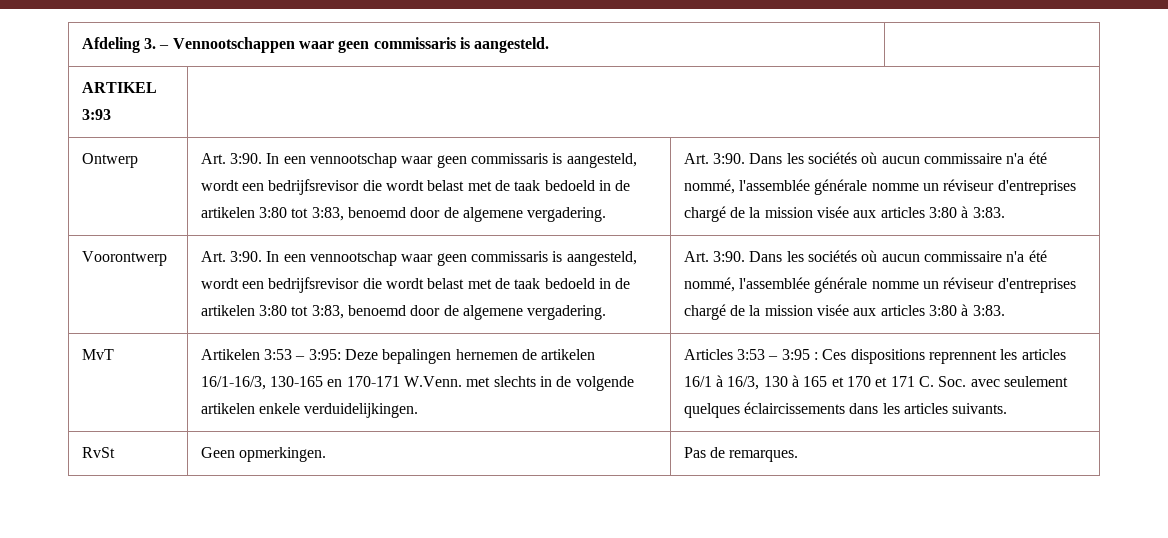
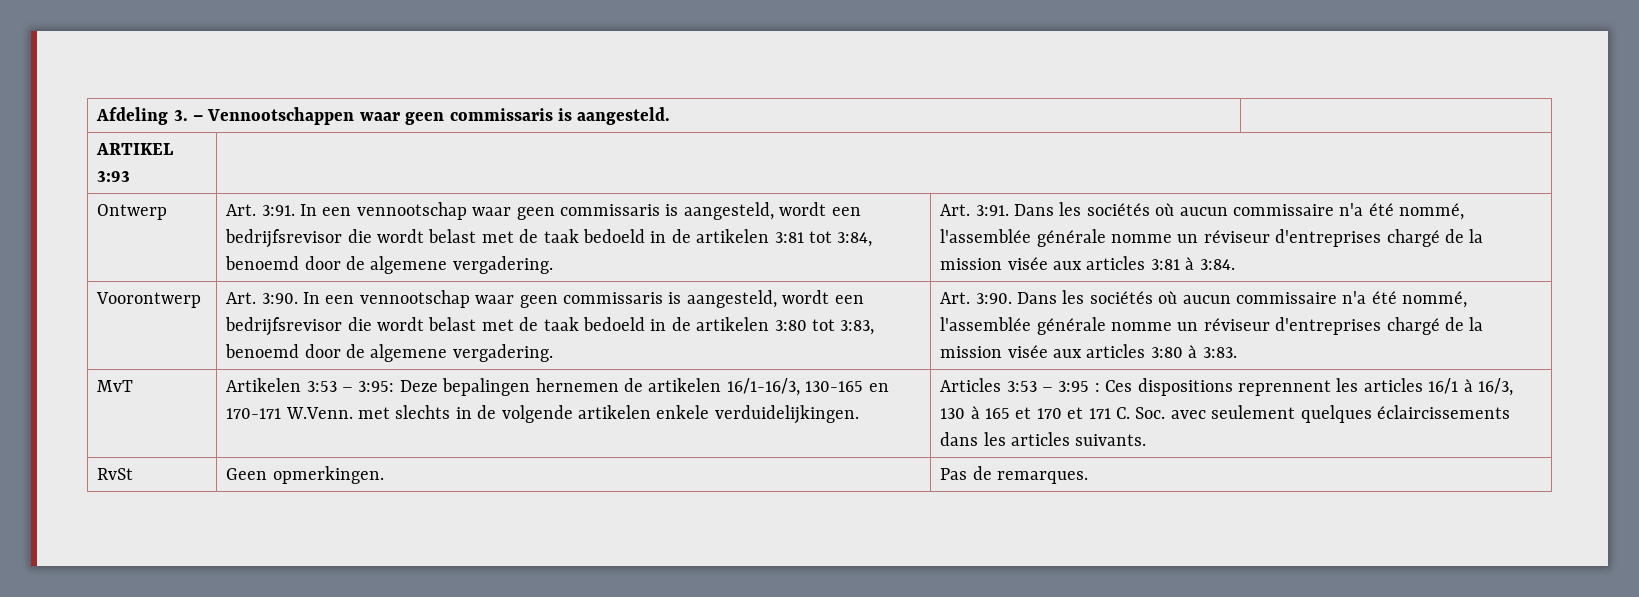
- Ontwerp | Art. 3:90. In een vennootschap waar geen commissaris is aangesteld, wordt een bedrijfsrevisor die wordt belast met de taak bedoeld in de artikelen 3:80 tot 3:83, benoemd door de algemene vergadering. | Art. 3:90. Dans les sociétés où aucun commissaire n'a été nommé, l'assemblée générale nomme un réviseur d'entreprises chargé de la mission visée aux articles 3:80 à 3:83.
+ Ontwerp | Art. 3:91. In een vennootschap waar geen commissaris is aangesteld, wordt een bedrijfsrevisor die wordt belast met de taak bedoeld in de artikelen 3:81 tot 3:84, benoemd door de algemene vergadering. | Art. 3:91. Dans les sociétés où aucun commissaire n'a été nommé, l'assemblée générale nomme un réviseur d'entreprises chargé de la mission visée aux articles 3:81 à 3:84.

